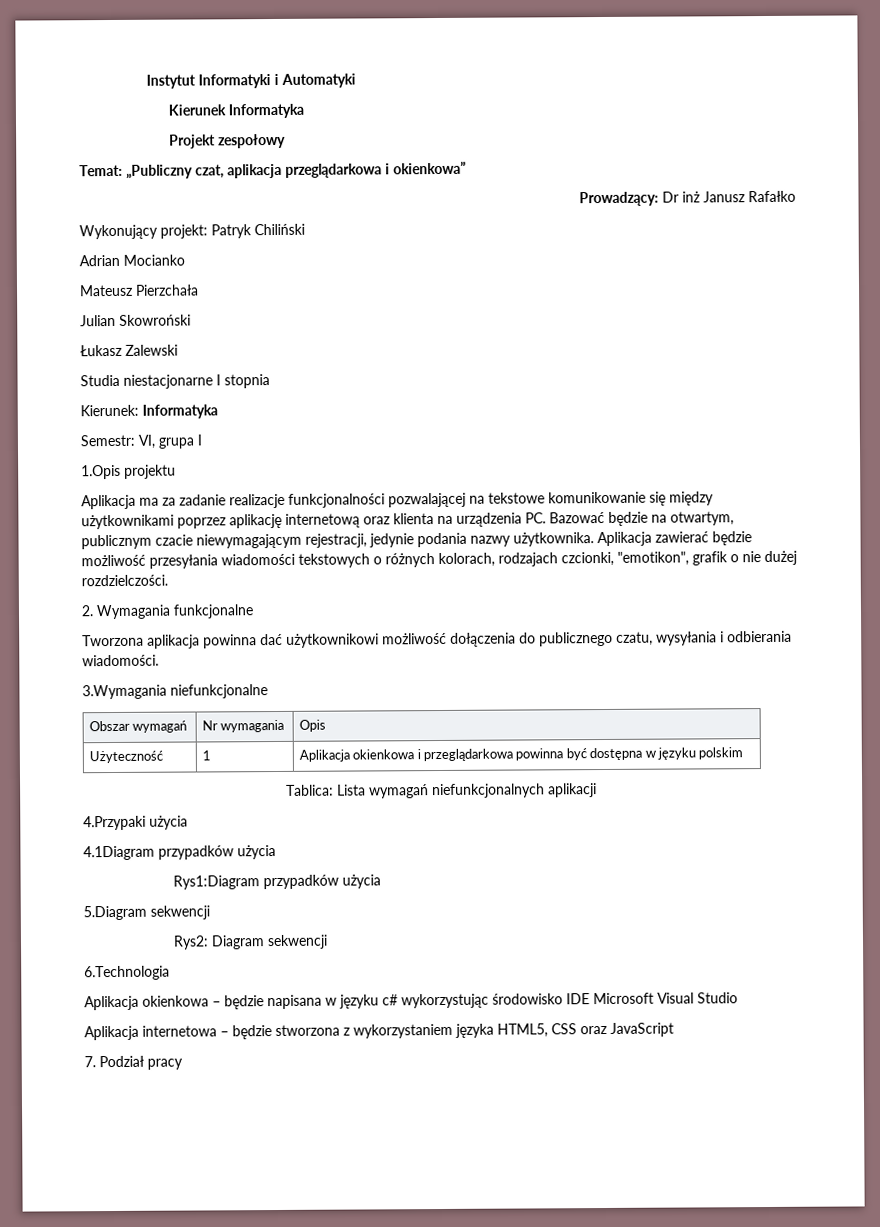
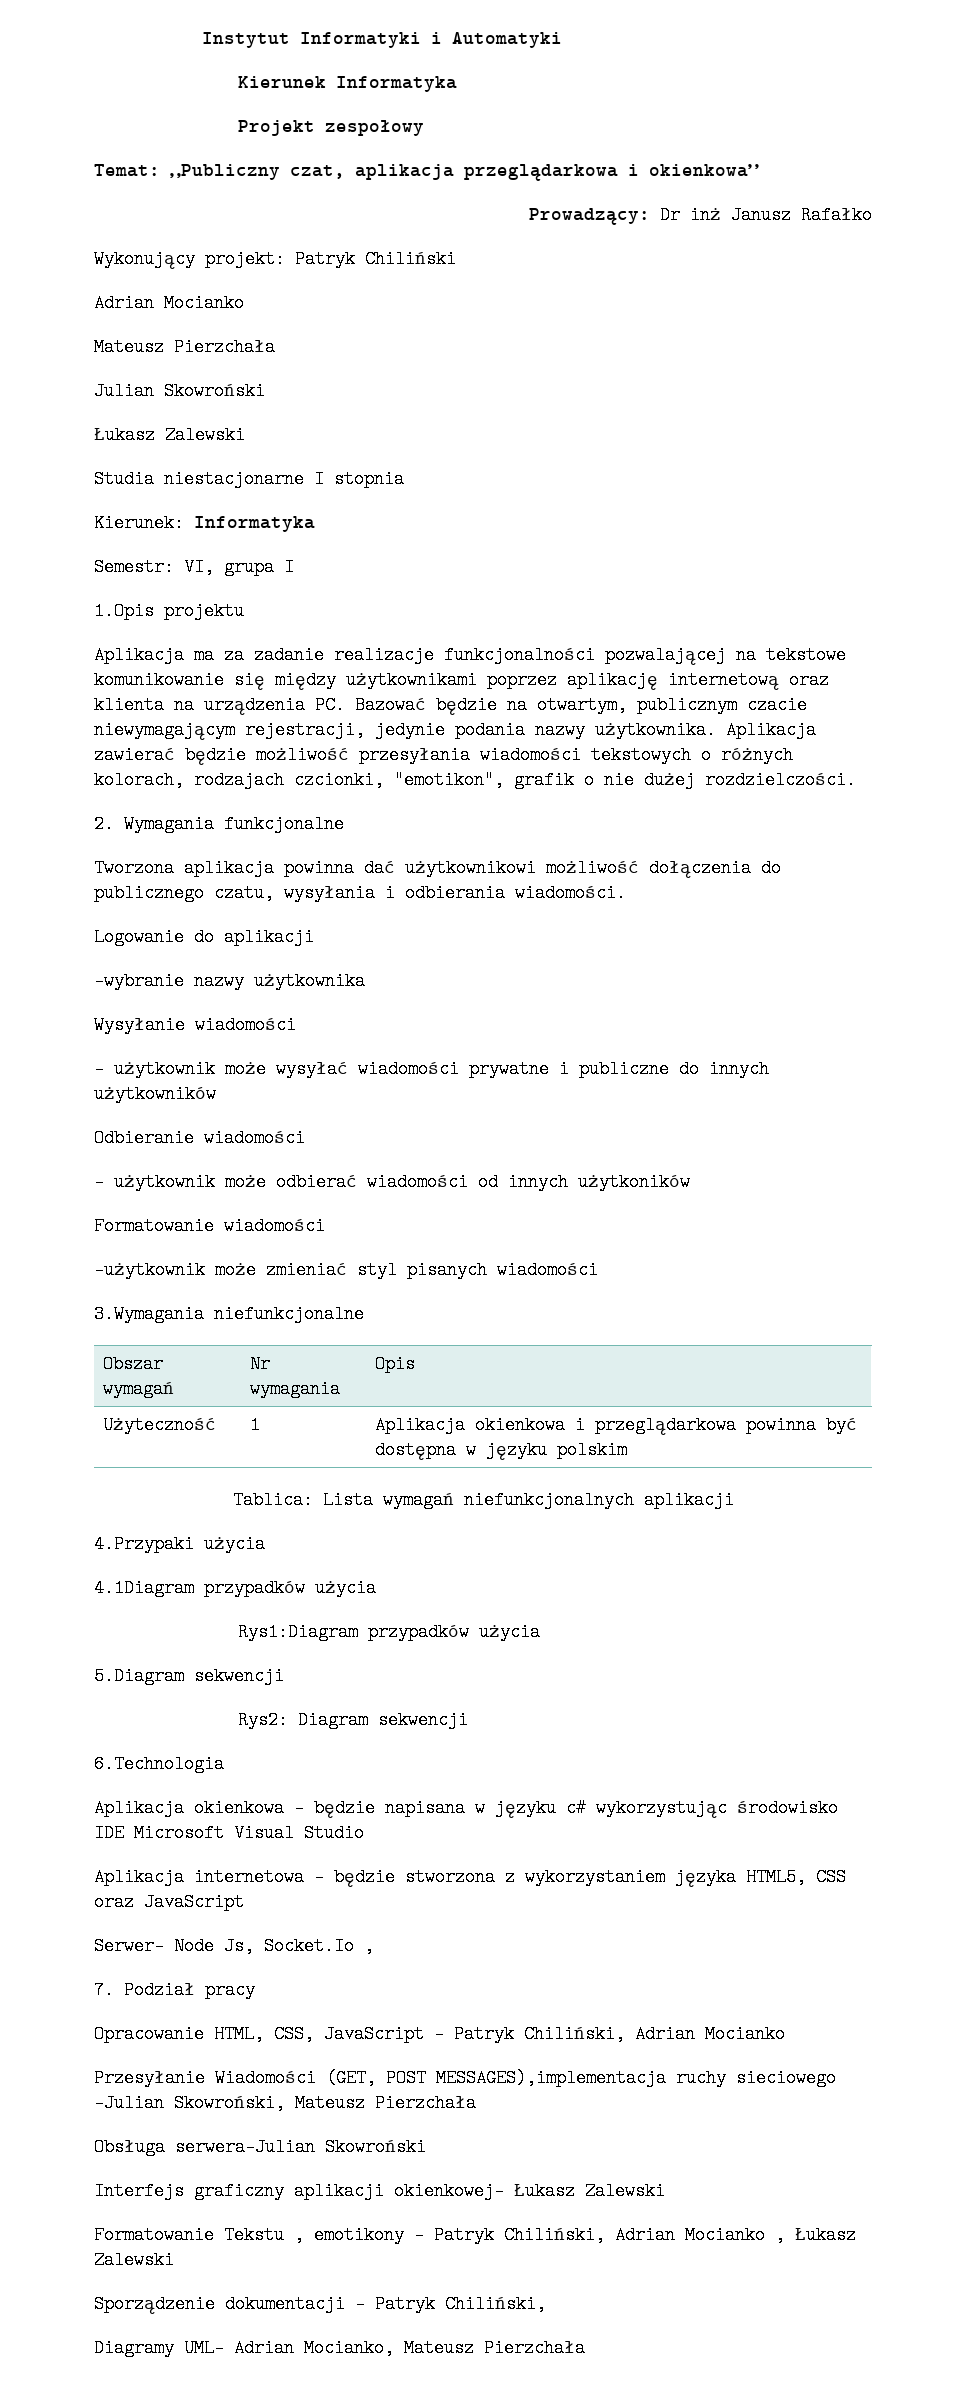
+ Logowanie do aplikacji
+ -wybranie nazwy użytkownika
+ Wysyłanie wiadomości
+ - użytkownik może wysyłać wiadomości prywatne i publiczne do innych użytkowników
+ Odbieranie wiadomości
+ - użytkownik może odbierać wiadomości od innych użytkoników
+ Formatowanie wiadomości
+ -użytkownik może zmieniać styl pisanych wiadomości
+ Serwer- Node Js, Socket.Io ,
  7. Podział pracy
+ Opracowanie HTML, CSS, JavaScript - Patryk Chiliński, Adrian Mocianko
+ Przesyłanie Wiadomości (GET, POST MESSAGES),implementacja ruchy sieciowego –Julian Skowroński, Mateusz Pierzchała
+ Obsługa serwera-Julian Skowroński
+ Interfejs graficzny aplikacji okienkowej- Łukasz Zalewski
+ Formatowanie Tekstu , emotikony – Patryk Chiliński, Adrian Mocianko , Łukasz Zalewski
+ Sporządzenie dokumentacji – Patryk Chiliński,
+ Diagramy UML- Adrian Mocianko, Mateusz Pierzchała

